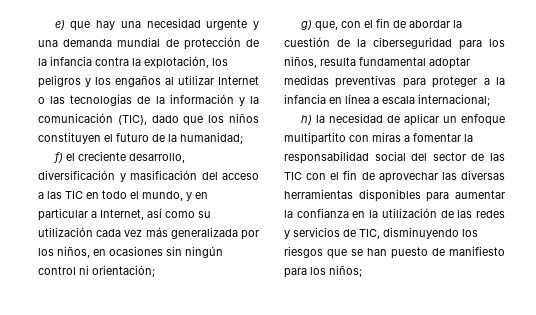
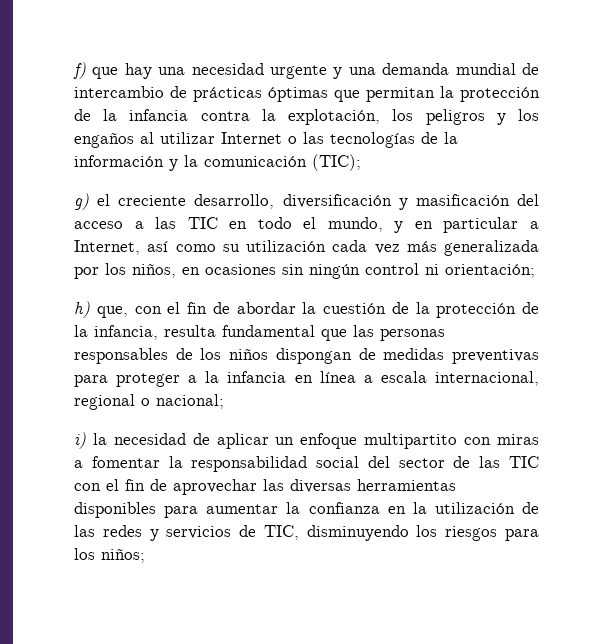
- e) que hay una necesidad urgente y una demanda mundial de protección de la infancia contra la explotación, los peligros y los engaños al utilizar Internet o las tecnologías de la información y la comunicación (TIC), dado que los niños constituyen el futuro de la humanidad;
- f) el creciente desarrollo, diversificación y masificación del acceso a las TIC en todo el mundo, y en particular a Internet, así como su utilización cada vez más generalizada por los niños, en ocasiones sin ningún control ni orientación;
+ f) que hay una necesidad urgente y una demanda mundial de intercambio de prácticas óptimas que permitan la protección de la infancia contra la explotación, los peligros y los engaños al utilizar Internet o las tecnologías de la información y la comunicación (TIC);
+ g) el creciente desarrollo, diversificación y masificación del acceso a las TIC en todo el mundo, y en particular a Internet, así como su utilización cada vez más generalizada por los niños, en ocasiones sin ningún control ni orientación;
- g) que, con el fin de abordar la cuestión de la ciberseguridad para los niños, resulta fundamental adoptar medidas preventivas para proteger a la infancia en línea a escala internacional;
- h) la necesidad de aplicar un enfoque multipartito con miras a fomentar la responsabilidad social del sector de las TIC con el fin de aprovechar las diversas herramientas disponibles para aumentar la confianza en la utilización de las redes y servicios de TIC, disminuyendo los riesgos que se han puesto de manifiesto para los niños;
+ h) que, con el fin de abordar la cuestión de la protección de la infancia, resulta fundamental que las personas responsables de los niños dispongan de medidas preventivas para proteger a la infancia en línea a escala internacional, regional o nacional;
+ i) la necesidad de aplicar un enfoque multipartito con miras a fomentar la responsabilidad social del sector de las TIC con el fin de aprovechar las diversas herramientas disponibles para aumentar la confianza en la utilización de las redes y servicios de TIC, disminuyendo los riesgos para los niños;

